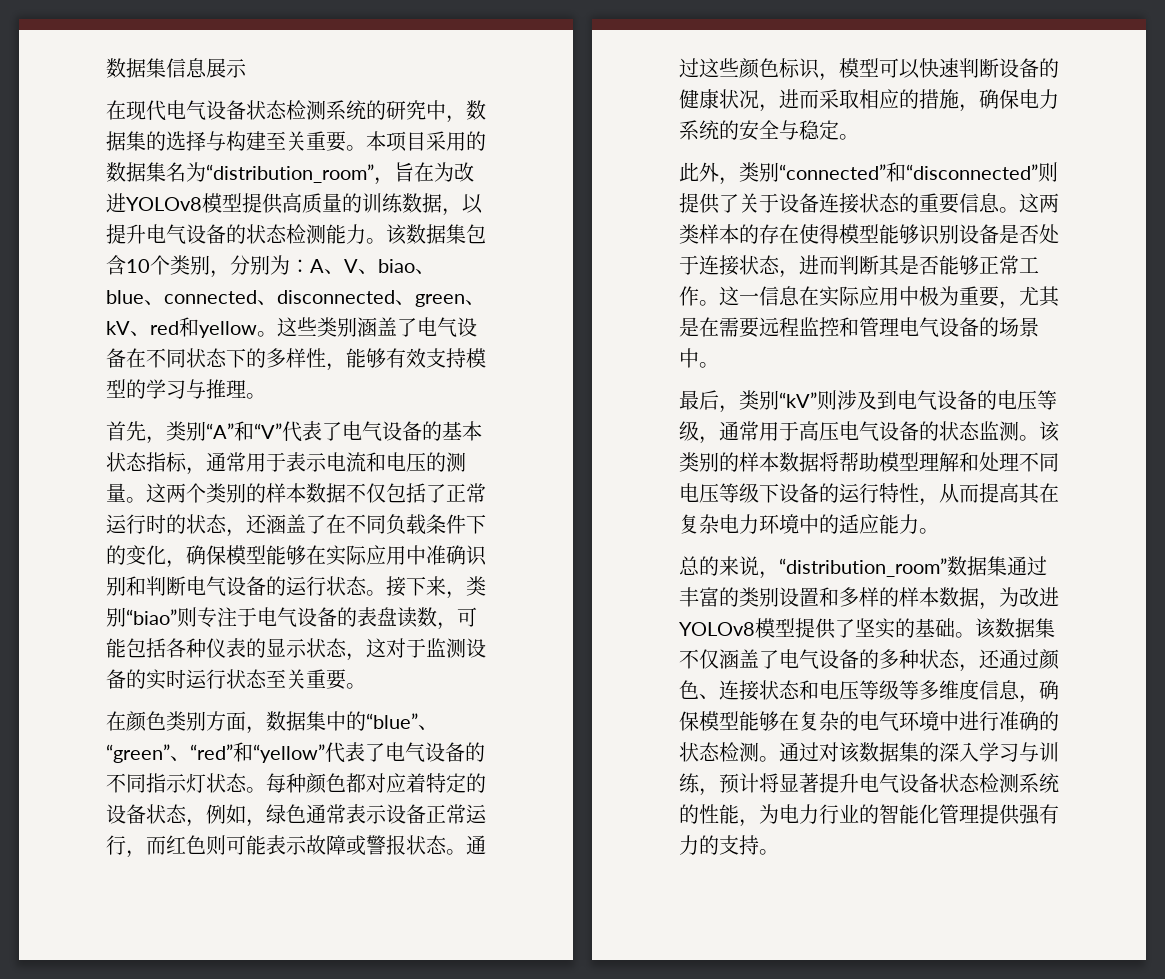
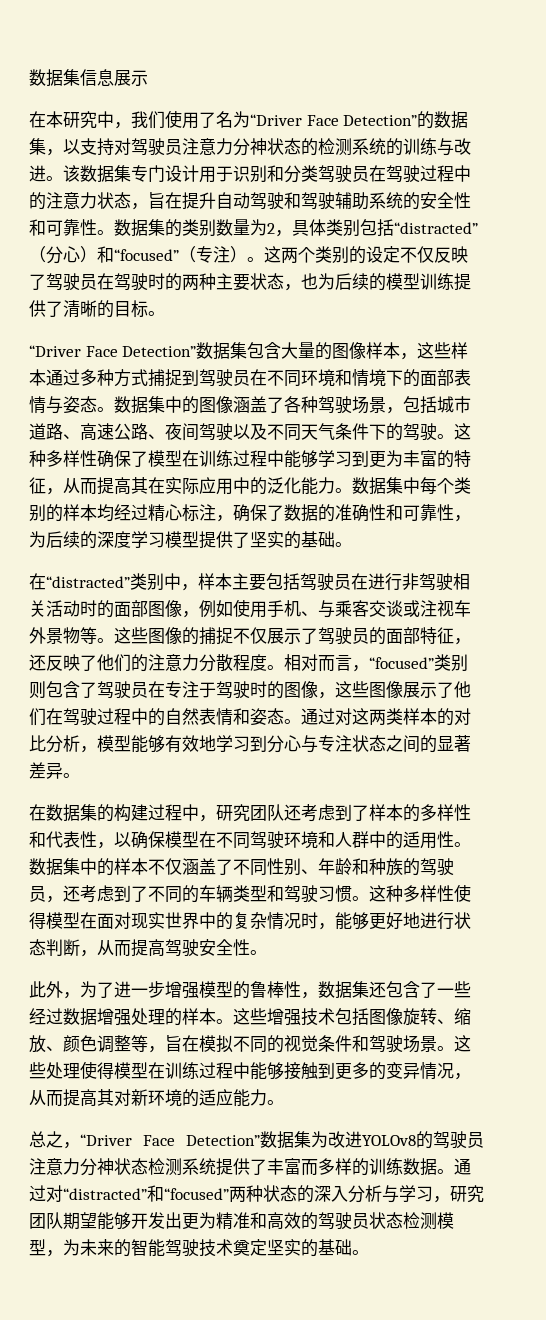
- 在现代电气设备状态检测系统的研究中，数据集的选择与构建至关重要。本项目采用的数据集名为“distribution_room”，旨在为改进YOLOv8模型提供高质量的训练数据，以提升电气设备的状态检测能力。该数据集包含10个类别，分别为：A、V、biao、blue、connected、disconnected、green、kV、red和yellow。这些类别涵盖了电气设备在不同状态下的多样性，能够有效支持模型的学习与推理。
- 首先，类别“A”和“V”代表了电气设备的基本状态指标，通常用于表示电流和电压的测量。这两个类别的样本数据不仅包括了正常运行时的状态，还涵盖了在不同负载条件下的变化，确保模型能够在实际应用中准确识别和判断电气设备的运行状态。接下来，类别“biao”则专注于电气设备的表盘读数，可能包括各种仪表的显示状态，这对于监测设备的实时运行状态至关重要。
- 在颜色类别方面，数据集中的“blue”、“green”、“red”和“yellow”代表了电气设备的不同指示灯状态。每种颜色都对应着特定的设备状态，例如，绿色通常表示设备正常运行，而红色则可能表示故障或警报状态。通过这些颜色标识，模型可以快速判断设备的健康状况，进而采取相应的措施，确保电力系统的安全与稳定。
- 此外，类别“connected”和“disconnected”则提供了关于设备连接状态的重要信息。这两类样本的存在使得模型能够识别设备是否处于连接状态，进而判断其是否能够正常工作。这一信息在实际应用中极为重要，尤其是在需要远程监控和管理电气设备的场景中。
- 最后，类别“kV”则涉及到电气设备的电压等级，通常用于高压电气设备的状态监测。该类别的样本数据将帮助模型理解和处理不同电压等级下设备的运行特性，从而提高其在复杂电力环境中的适应能力。
- 总的来说，“distribution_room”数据集通过丰富的类别设置和多样的样本数据，为改进YOLOv8模型提供了坚实的基础。该数据集不仅涵盖了电气设备的多种状态，还通过颜色、连接状态和电压等级等多维度信息，确保模型能够在复杂的电气环境中进行准确的状态检测。通过对该数据集的深入学习与训练，预计将显著提升电气设备状态检测系统的性能，为电力行业的智能化管理提供强有力的支持。
+ 在本研究中，我们使用了名为“Driver Face Detection”的数据集，以支持对驾驶员注意力分神状态的检测系统的训练与改进。该数据集专门设计用于识别和分类驾驶员在驾驶过程中的注意力状态，旨在提升自动驾驶和驾驶辅助系统的安全性和可靠性。数据集的类别数量为2，具体类别包括“distracted”（分心）和“focused”（专注）。这两个类别的设定不仅反映了驾驶员在驾驶时的两种主要状态，也为后续的模型训练提供了清晰的目标。
+ “Driver Face Detection”数据集包含大量的图像样本，这些样本通过多种方式捕捉到驾驶员在不同环境和情境下的面部表情与姿态。数据集中的图像涵盖了各种驾驶场景，包括城市道路、高速公路、夜间驾驶以及不同天气条件下的驾驶。这种多样性确保了模型在训练过程中能够学习到更为丰富的特征，从而提高其在实际应用中的泛化能力。数据集中每个类别的样本均经过精心标注，确保了数据的准确性和可靠性，为后续的深度学习模型提供了坚实的基础。
+ 在“distracted”类别中，样本主要包括驾驶员在进行非驾驶相关活动时的面部图像，例如使用手机、与乘客交谈或注视车外景物等。这些图像的捕捉不仅展示了驾驶员的面部特征，还反映了他们的注意力分散程度。相对而言，“focused”类别则包含了驾驶员在专注于驾驶时的图像，这些图像展示了他们在驾驶过程中的自然表情和姿态。通过对这两类样本的对比分析，模型能够有效地学习到分心与专注状态之间的显著差异。
+ 在数据集的构建过程中，研究团队还考虑到了样本的多样性和代表性，以确保模型在不同驾驶环境和人群中的适用性。数据集中的样本不仅涵盖了不同性别、年龄和种族的驾驶员，还考虑到了不同的车辆类型和驾驶习惯。这种多样性使得模型在面对现实世界中的复杂情况时，能够更好地进行状态判断，从而提高驾驶安全性。
+ 此外，为了进一步增强模型的鲁棒性，数据集还包含了一些经过数据增强处理的样本。这些增强技术包括图像旋转、缩放、颜色调整等，旨在模拟不同的视觉条件和驾驶场景。这些处理使得模型在训练过程中能够接触到更多的变异情况，从而提高其对新环境的适应能力。
+ 总之，“Driver Face Detection”数据集为改进YOLOv8的驾驶员注意力分神状态检测系统提供了丰富而多样的训练数据。通过对“distracted”和“focused”两种状态的深入分析与学习，研究团队期望能够开发出更为精准和高效的驾驶员状态检测模型，为未来的智能驾驶技术奠定坚实的基础。

